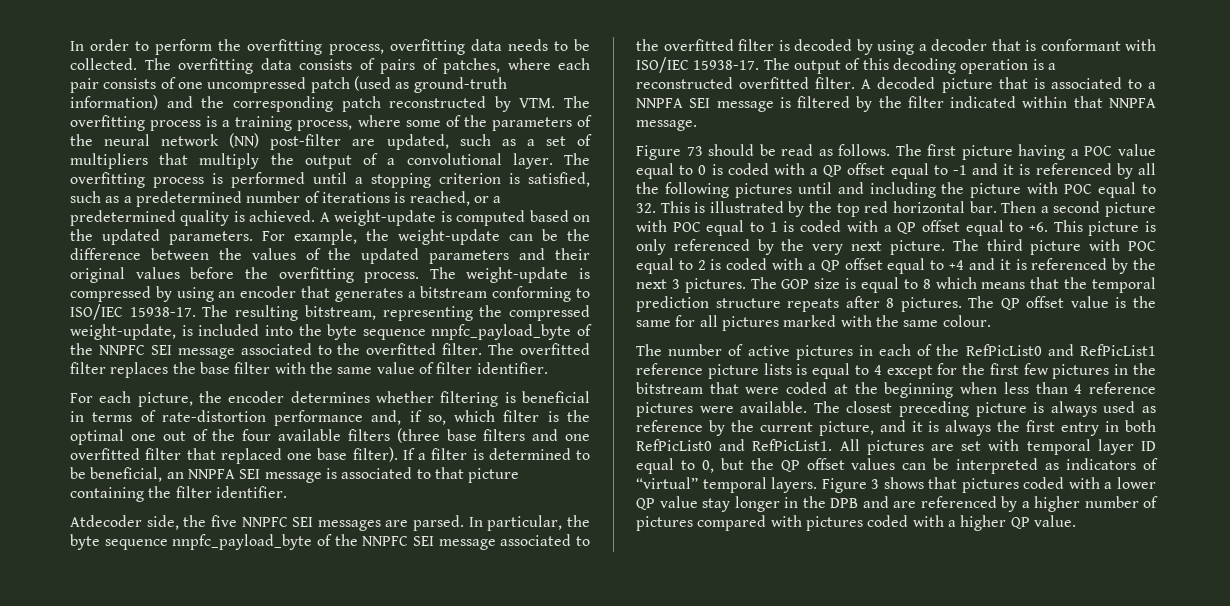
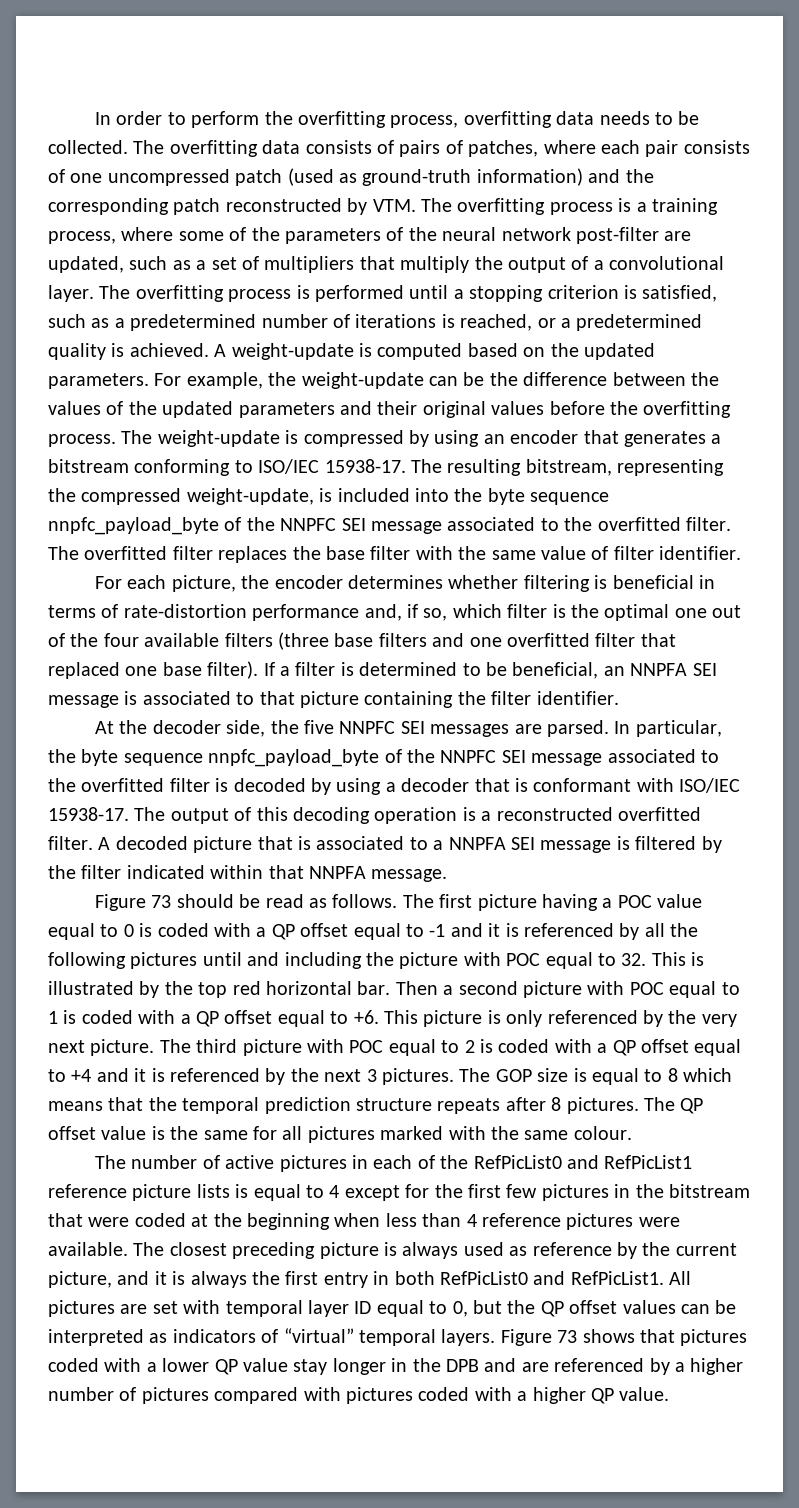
- The overfitting data consists of pairs of patches, where each pair consists of one uncompressed patch (used as ground-truth information) and the corresponding patch reconstructed by VTM. The overfitting process is a training process, where some of the parameters of the neural network (NN) post-filter are updated, such as a set of multipliers that multiply the output of a convolutional layer.
+ The overfitting data consists of pairs of patches, where each pair consists of one uncompressed patch (used as ground-truth information) and the corresponding patch reconstructed by VTM. The overfitting process is a training process, where some of the parameters of the neural network post-filter are updated, such as a set of multipliers that multiply the output of a convolutional layer.
- Atdecoder side, the five NNPFC SEI messages are parsed.
+ At the decoder side, the five NNPFC SEI messages are parsed.
- Figure 3 shows that pictures coded with a lower QP value stay longer in the DPB and are referenced by a higher number of pictures compared with pictures coded with a higher QP value.
+ Figure 73 shows that pictures coded with a lower QP value stay longer in the DPB and are referenced by a higher number of pictures compared with pictures coded with a higher QP value.

